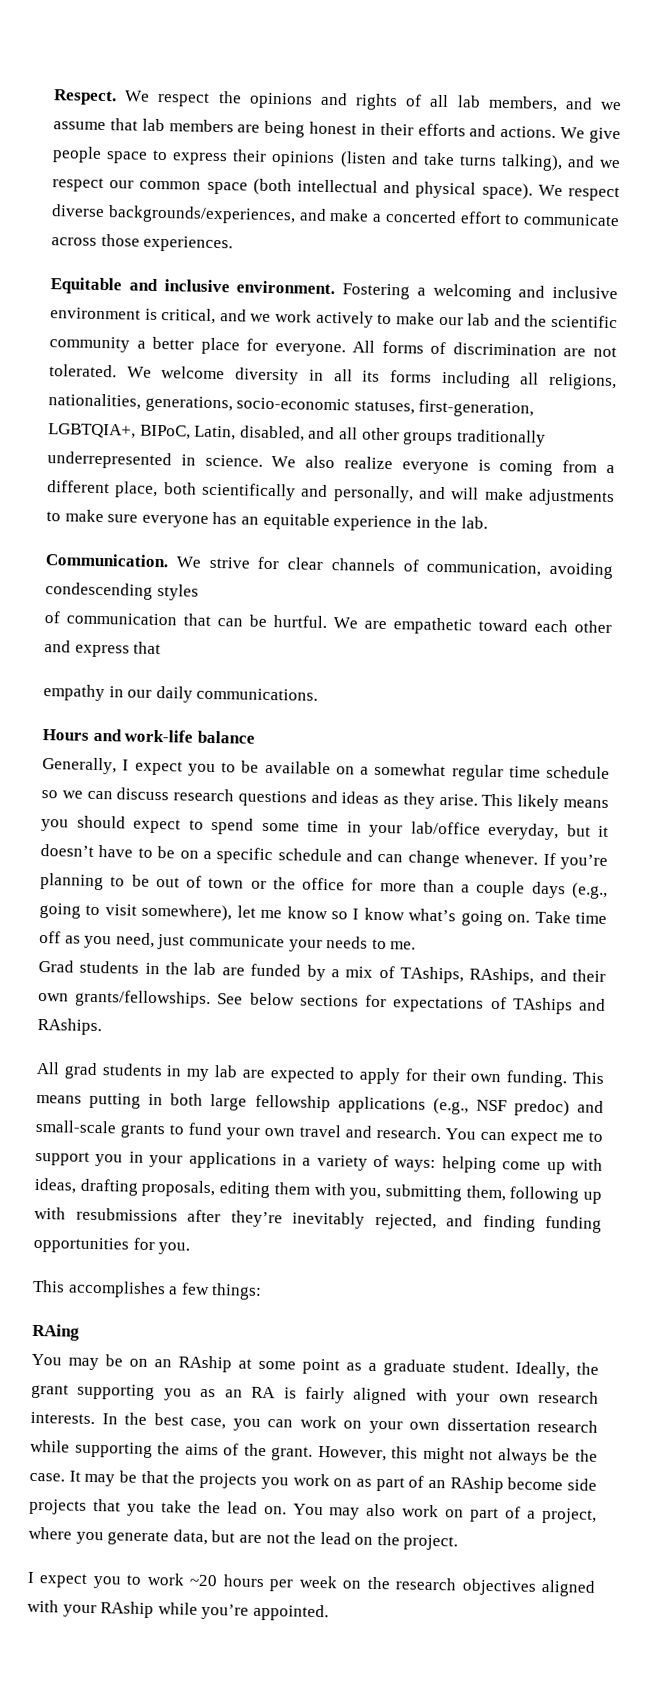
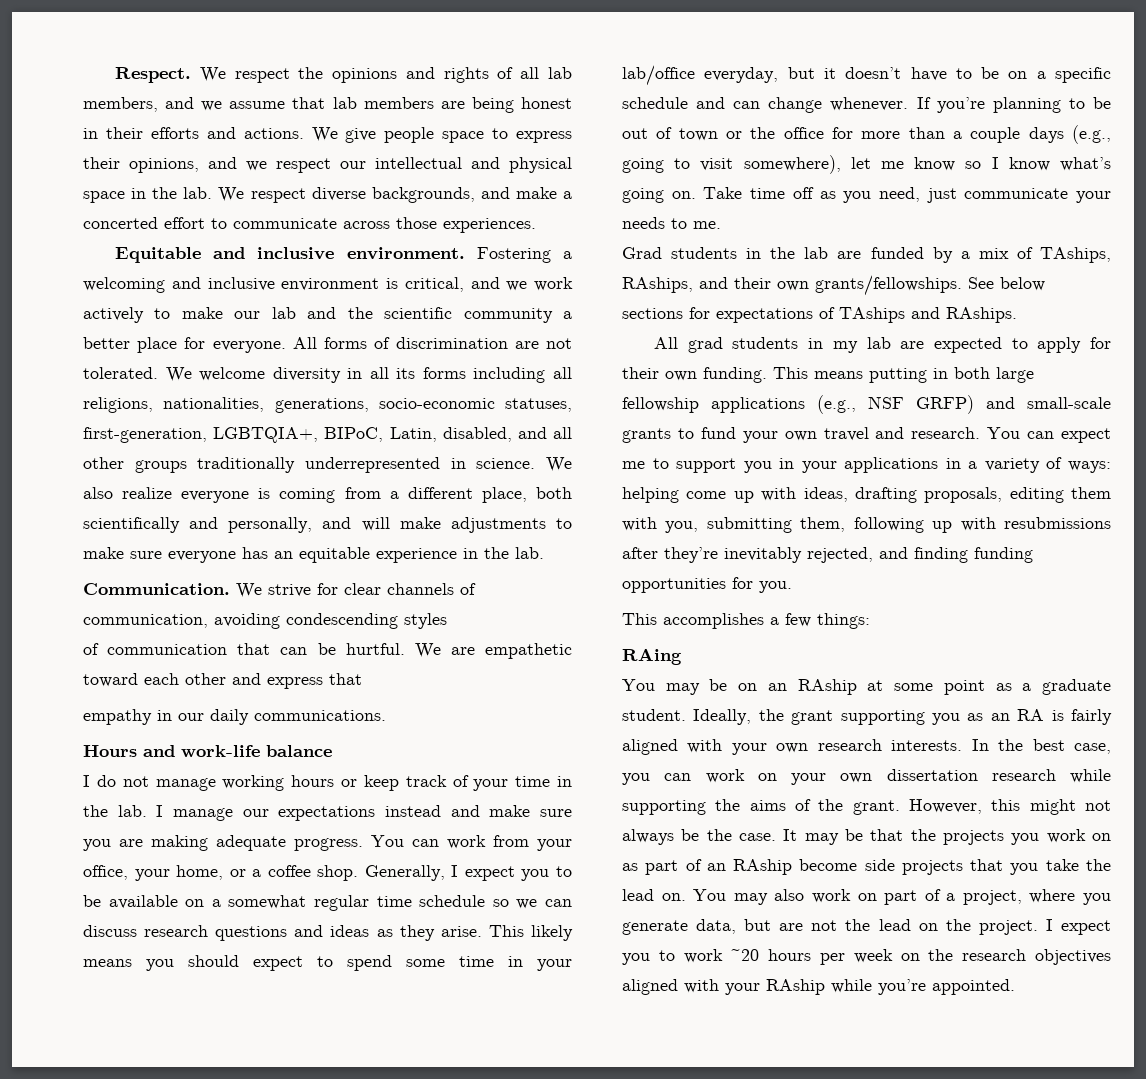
- We give people space to express their opinions (listen and take turns talking), and we respect our common space (both intellectual and physical space).
+ We give people space to express their opinions, and we respect our intellectual and physical space in the lab.
- We respect diverse backgrounds/experiences, and make a concerted effort to communicate across those experiences.
+ We respect diverse backgrounds, and make a concerted effort to communicate across those experiences.
+ I do not manage working hours or keep track of your time in the lab. I manage our expectations instead and make sure you are making adequate progress. You can work from your office, your home, or a coffee shop.
- This means putting in both large fellowship applications (e.g., NSF predoc) and small-scale grants to fund your own travel and research.
+ This means putting in both large fellowship applications (e.g., NSF GRFP) and small-scale grants to fund your own travel and research.
- You may also work on part of a project, where you generate data, but are not the lead on the project.
- I expect you to work ~20 hours per week on the research objectives aligned with your RAship while you’re appointed.
+ You may also work on part of a project, where you generate data, but are not the lead on the project. I expect you to work ~20 hours per week on the research objectives aligned with your RAship while you’re appointed.

